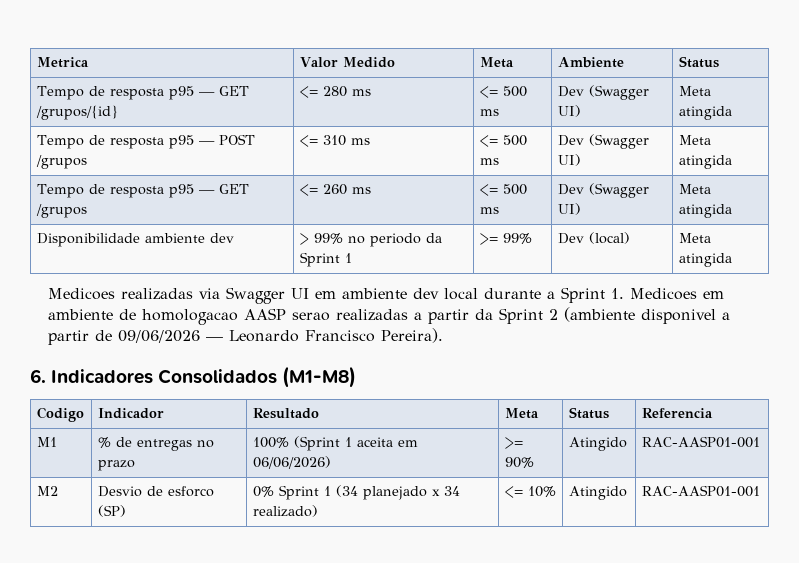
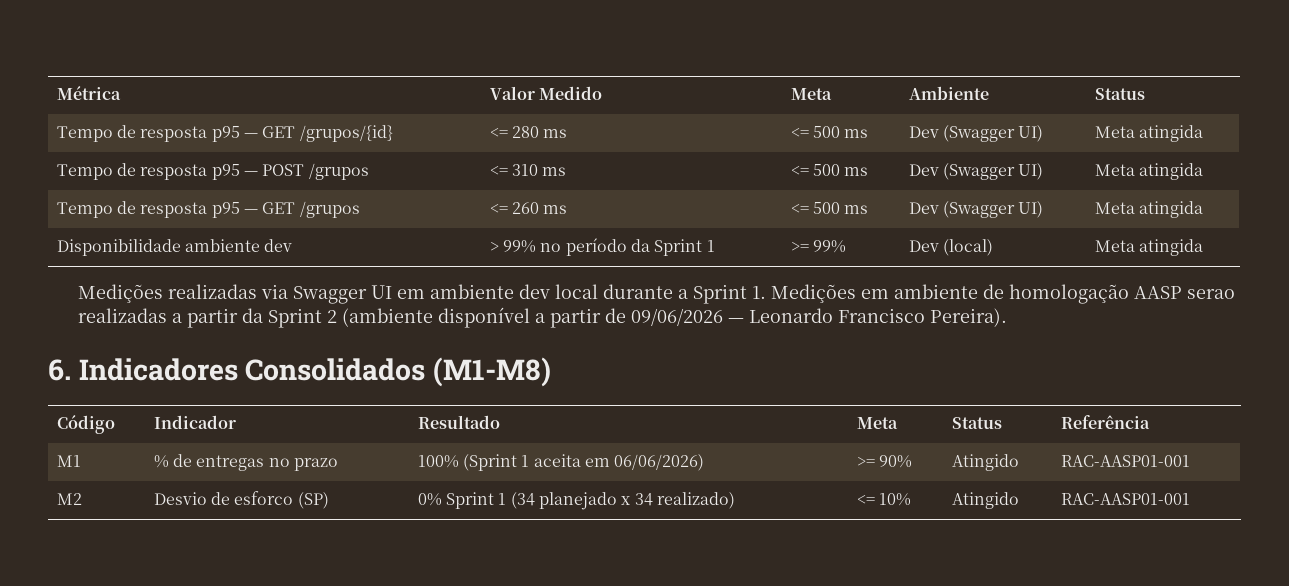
- Metrica | Valor Medido | Meta | Ambiente | Status
+ Métrica | Valor Medido | Meta | Ambiente | Status
- Disponibilidade ambiente dev | > 99% no periodo da Sprint 1 | >= 99% | Dev (local) | Meta atingida
+ Disponibilidade ambiente dev | > 99% no período da Sprint 1 | >= 99% | Dev (local) | Meta atingida
- Medicoes realizadas via Swagger UI em ambiente dev local durante a Sprint 1. Medicoes em ambiente de homologacao AASP serao realizadas a partir da Sprint 2 (ambiente disponivel a partir de 09/06/2026 — Leonardo Francisco Pereira).
+ Medições realizadas via Swagger UI em ambiente dev local durante a Sprint 1. Medições em ambiente de homologação AASP serao realizadas a partir da Sprint 2 (ambiente disponível a partir de 09/06/2026 — Leonardo Francisco Pereira).
- Codigo | Indicador | Resultado | Meta | Status | Referencia
+ Código | Indicador | Resultado | Meta | Status | Referência

